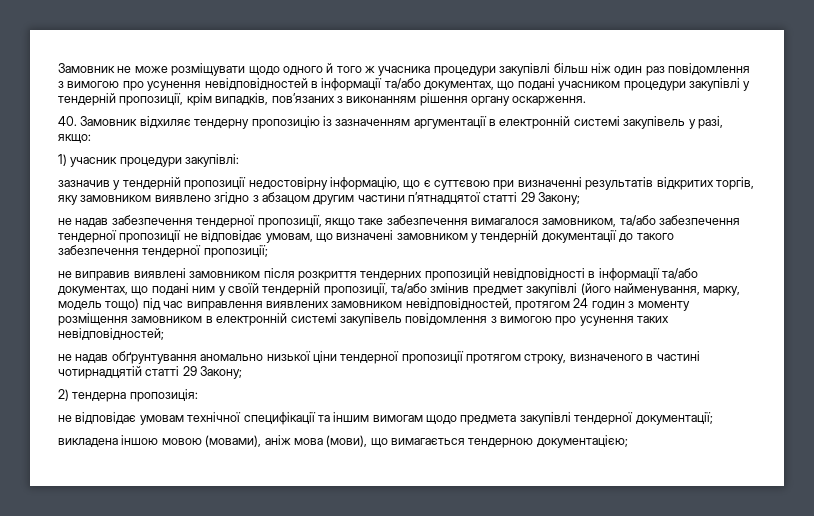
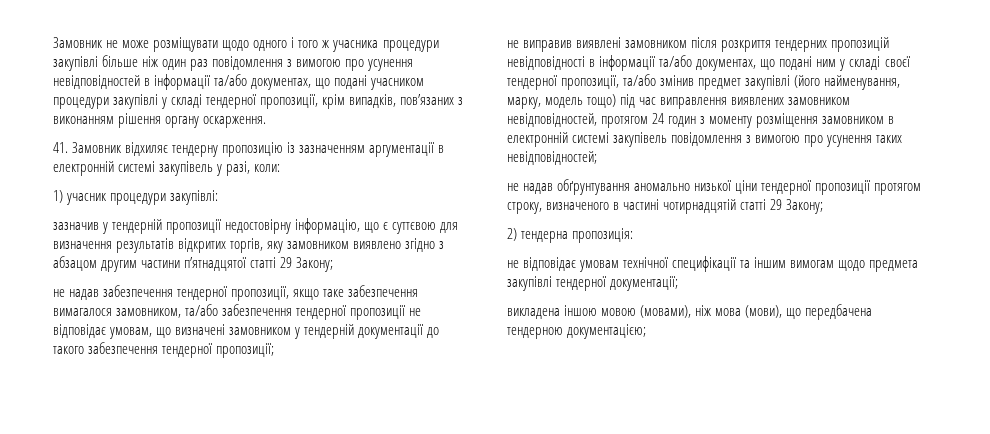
- Замовник не може розміщувати щодо одного й того ж учасника процедури закупівлі більш ніж один раз повідомлення з вимогою про усунення невідповідностей в інформації та/або документах, що подані учасником процедури закупівлі у тендерній пропозиції, крім випадків, пов’язаних з виконанням рішення органу оскарження.
+ Замовник не може розміщувати щодо одного і того ж учасника процедури закупівлі більше ніж один раз повідомлення з вимогою про усунення невідповідностей в інформації та/або документах, що подані учасником процедури закупівлі у складі тендерної пропозиції, крім випадків, пов’язаних з виконанням рішення органу оскарження.
- 40. Замовник відхиляє тендерну пропозицію із зазначенням аргументації в електронній системі закупівель у разі, якщо:
+ 41. Замовник відхиляє тендерну пропозицію із зазначенням аргументації в електронній системі закупівель у разі, коли:
- зазначив у тендерній пропозиції недостовірну інформацію, що є суттєвою при визначенні результатів відкритих торгів, яку замовником виявлено згідно з абзацом другим частини п’ятнадцятої статті 29 Закону;
+ зазначив у тендерній пропозиції недостовірну інформацію, що є суттєвою для визначення результатів відкритих торгів, яку замовником виявлено згідно з абзацом другим частини п’ятнадцятої статті 29 Закону;
- не виправив виявлені замовником після розкриття тендерних пропозицій невідповідності в інформації та/або документах, що подані ним у своїй тендерній пропозиції, та/або змінив предмет закупівлі (його найменування, марку, модель тощо) під час виправлення виявлених замовником невідповідностей, протягом 24 годин з моменту розміщення замовником в електронній системі закупівель повідомлення з вимогою про усунення таких невідповідностей;
+ не виправив виявлені замовником після розкриття тендерних пропозицій невідповідності в інформації та/або документах, що подані ним у складі своєї тендерної пропозиції, та/або змінив предмет закупівлі (його найменування, марку, модель тощо) під час виправлення виявлених замовником невідповідностей, протягом 24 годин з моменту розміщення замовником в електронній системі закупівель повідомлення з вимогою про усунення таких невідповідностей;
- викладена іншою мовою (мовами), аніж мова (мови), що вимагається тендерною документацією;
+ викладена іншою мовою (мовами), ніж мова (мови), що передбачена тендерною документацією;

